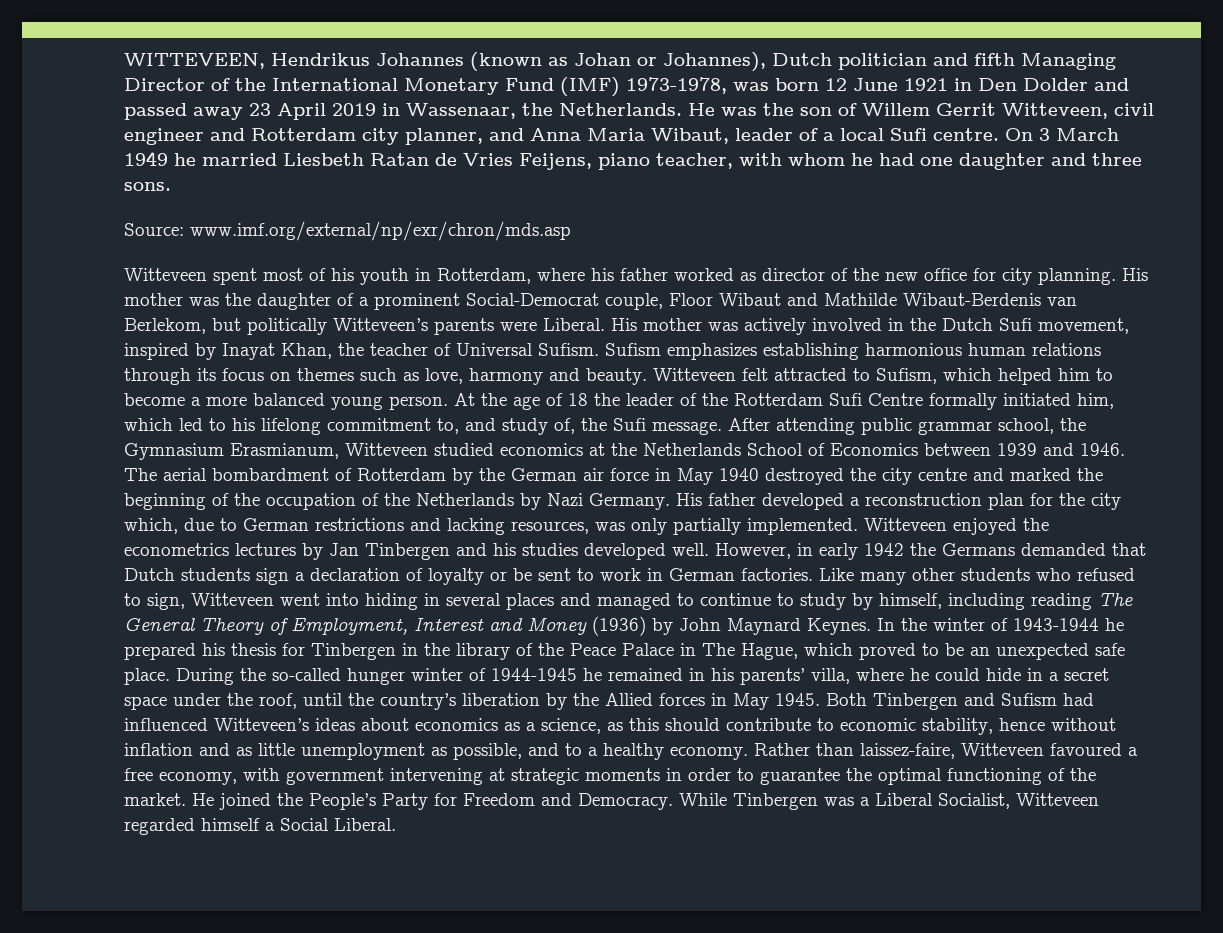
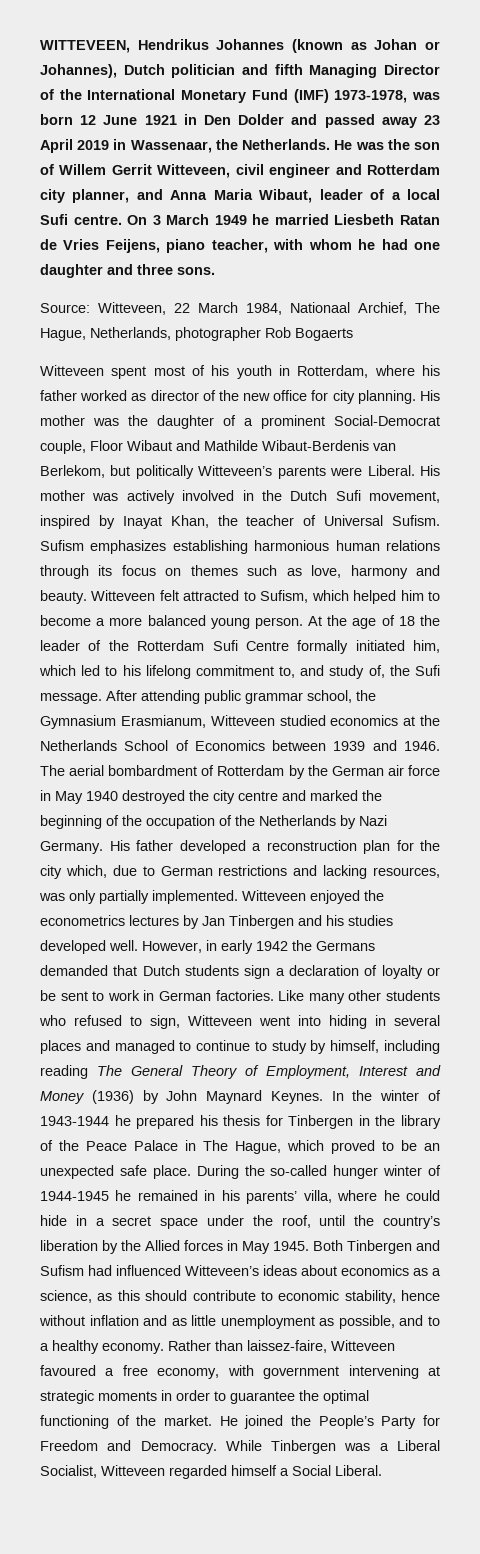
- Source: www.imf.org/external/np/exr/chron/mds.asp
+ Source: Witteveen, 22 March 1984, Nationaal Archief, The Hague, Netherlands, photographer Rob Bogaerts

